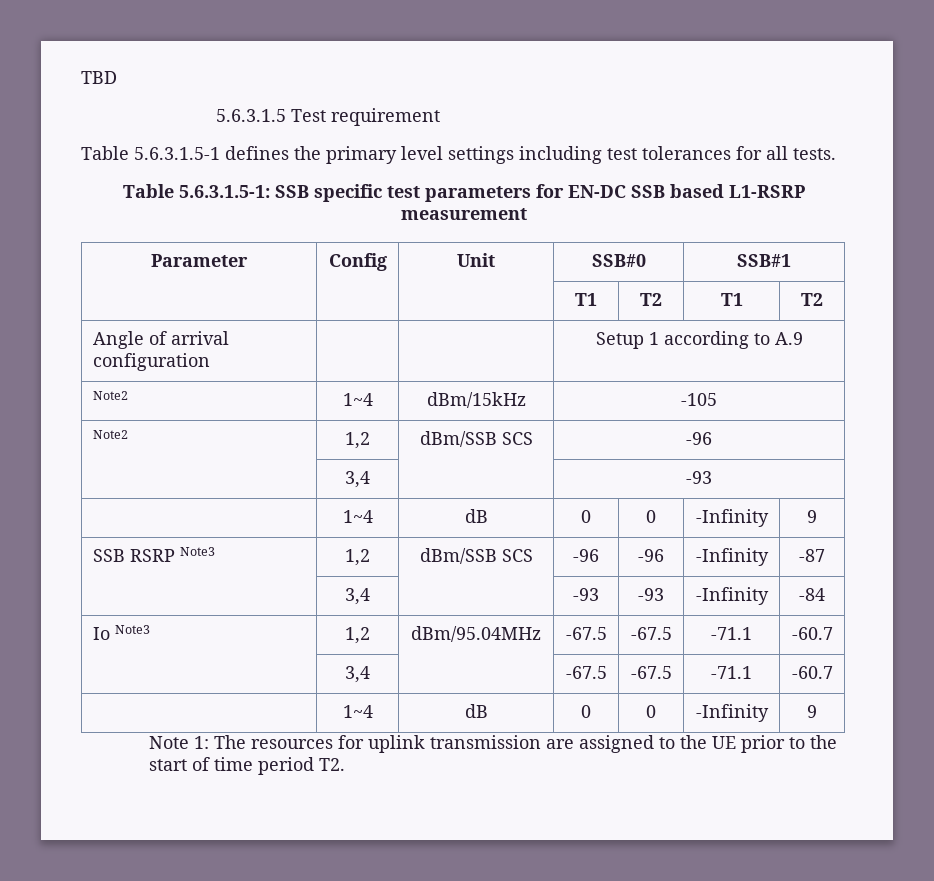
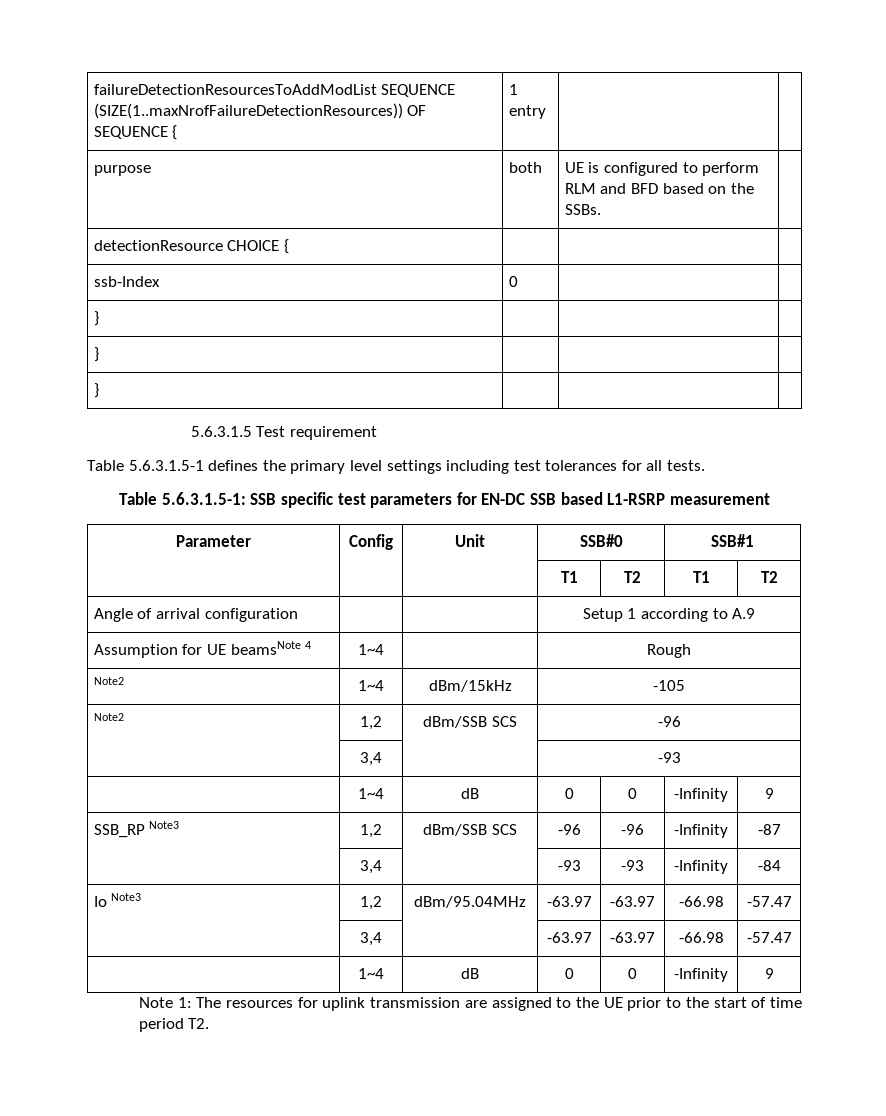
- TBD
+ failureDetectionResourcesToAddModList SEQUENCE (SIZE(1..maxNrofFailureDetectionResources)) OF SEQUENCE { | 1 entry | |
+ purpose | both | UE is configured to perform RLM and BFD based on the SSBs. |
+ detectionResource CHOICE { | | |
+ ssb-Index | 0 | |
+ } | | |
+ } | | |
+ } | | |
+ Assumption for UE beamsNote 4 | 1~4 | | Rough
- SSB RSRP Note3 | 1,2 | dBm/SSB SCS | -96 | -96 | -Infinity | -87
+ SSB_RP Note3 | 1,2 | dBm/SSB SCS | -96 | -96 | -Infinity | -87
- Io Note3 | 1,2 | dBm/95.04MHz | -67.5 | -67.5 | -71.1 | -60.7
- | 3,4 | | -67.5 | -67.5 | -71.1 | -60.7
+ Io Note3 | 1,2 | dBm/95.04MHz | -63.97 | -63.97 | -66.98 | -57.47
+ | 3,4 | | -63.97 | -63.97 | -66.98 | -57.47

